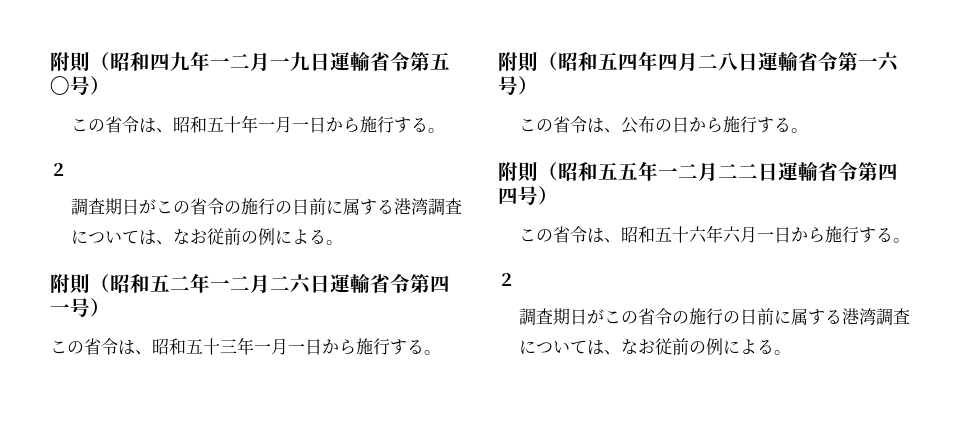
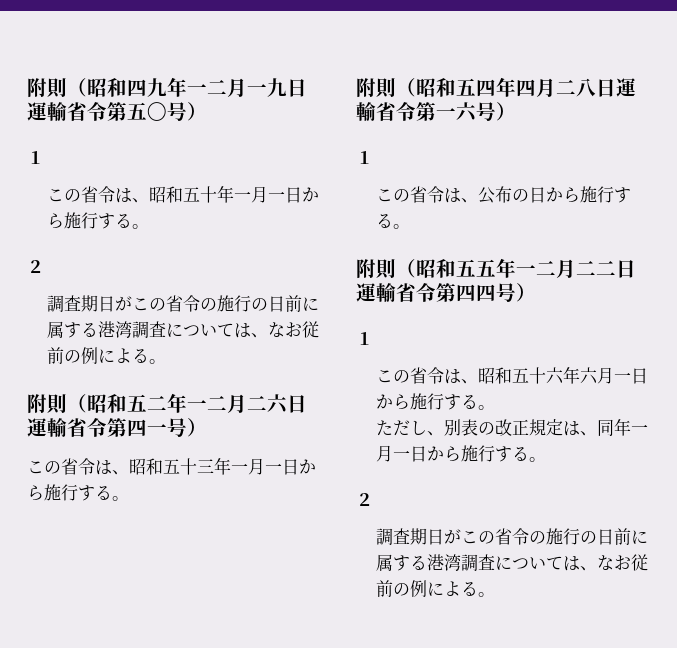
  附則（昭和四九年一二月一九日運輸省令第五〇号）
+ １
  附則（昭和五四年四月二八日運輸省令第一六号）
+ １
  附則（昭和五五年一二月二二日運輸省令第四四号）
+ １
+ ただし、別表の改正規定は、同年一月一日から施行する。

